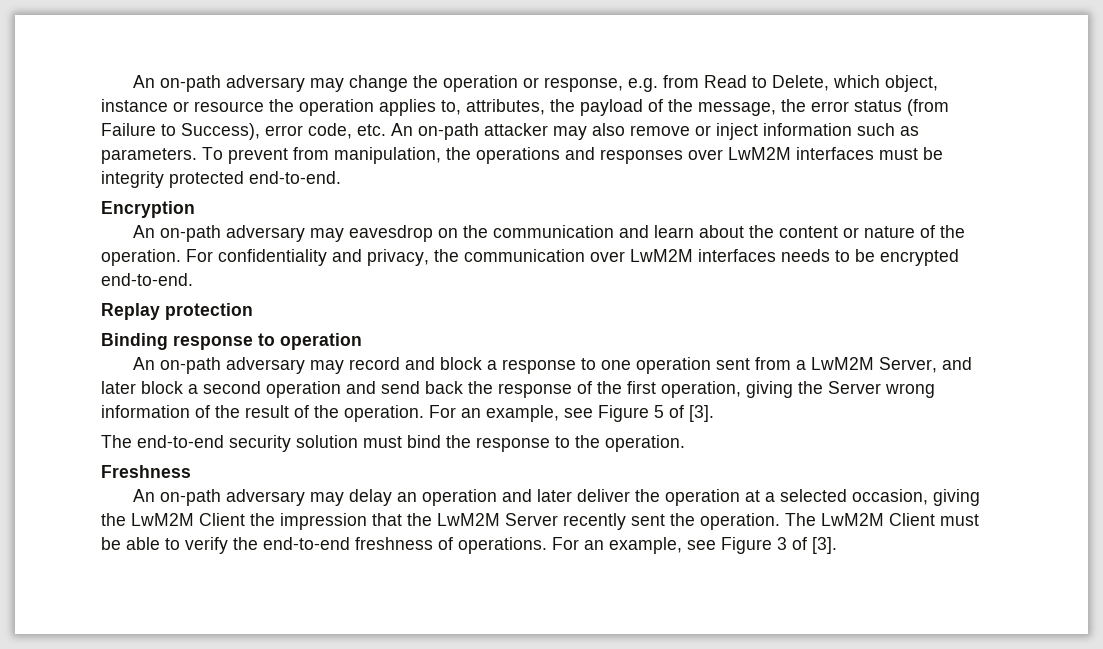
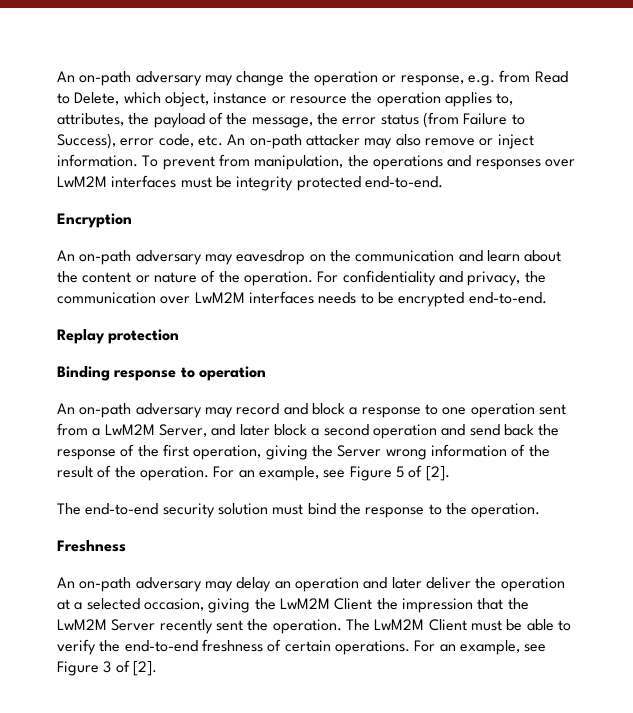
- An on-path adversary may change the operation or response, e.g. from Read to Delete, which object, instance or resource the operation applies to, attributes, the payload of the message, the error status (from Failure to Success), error code, etc. An on-path attacker may also remove or inject information such as parameters.
+ An on-path adversary may change the operation or response, e.g. from Read to Delete, which object, instance or resource the operation applies to, attributes, the payload of the message, the error status (from Failure to Success), error code, etc. An on-path attacker may also remove or inject information.
- For an example, see Figure 5 of [3].
+ For an example, see Figure 5 of [2].
- The LwM2M Client must be able to verify the end-to-end freshness of operations.
+ The LwM2M Client must be able to verify the end-to-end freshness of certain operations.
- For an example, see Figure 3 of [3].
+ For an example, see Figure 3 of [2].

